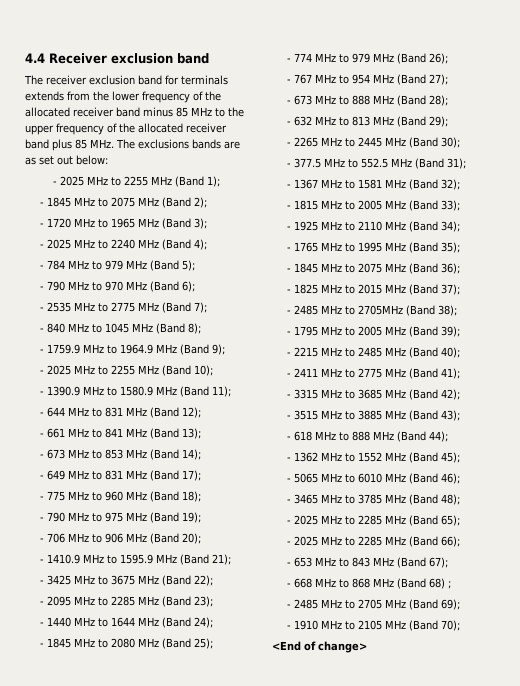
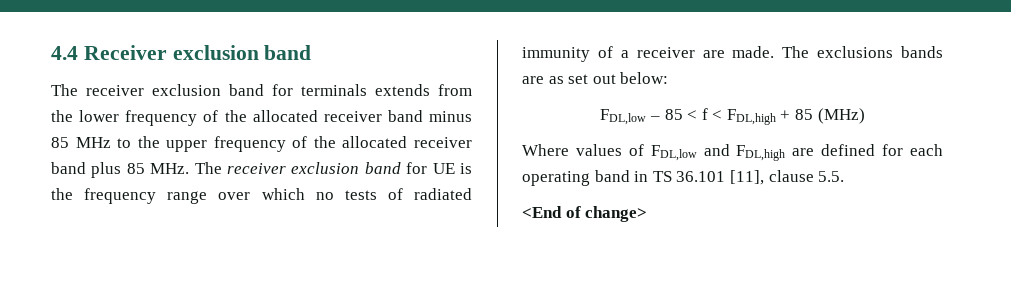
- The receiver exclusion band for terminals extends from the lower frequency of the allocated receiver band minus 85 MHz to the upper frequency of the allocated receiver band plus 85 MHz. The exclusions bands are as set out below:
+ The receiver exclusion band for terminals extends from the lower frequency of the allocated receiver band minus 85 MHz to the upper frequency of the allocated receiver band plus 85 MHz. The receiver exclusion band for UE is the frequency range over which no tests of radiated immunity of a receiver are made. The exclusions bands are as set out below:
- - 2025 MHz to 2255 MHz (Band 1);
- - 1845 MHz to 2075 MHz (Band 2);
- - 1720 MHz to 1965 MHz (Band 3);
- - 2025 MHz to 2240 MHz (Band 4);
- - 784 MHz to 979 MHz (Band 5);
- - 790 MHz to 970 MHz (Band 6);
- - 2535 MHz to 2775 MHz (Band 7);
- - 840 MHz to 1045 MHz (Band 8);
- - 1759.9 MHz to 1964.9 MHz (Band 9);
- - 2025 MHz to 2255 MHz (Band 10);
- - 1390.9 MHz to 1580.9 MHz (Band 11);
- - 644 MHz to 831 MHz (Band 12);
- - 661 MHz to 841 MHz (Band 13);
- - 673 MHz to 853 MHz (Band 14);
- - 649 MHz to 831 MHz (Band 17);
- - 775 MHz to 960 MHz (Band 18);
- - 790 MHz to 975 MHz (Band 19);
- - 706 MHz to 906 MHz (Band 20);
- - 1410.9 MHz to 1595.9 MHz (Band 21);
- - 3425 MHz to 3675 MHz (Band 22);
- - 2095 MHz to 2285 MHz (Band 23);
- - 1440 MHz to 1644 MHz (Band 24);
- - 1845 MHz to 2080 MHz (Band 25);
- - 774 MHz to 979 MHz (Band 26);
- - 767 MHz to 954 MHz (Band 27);
- - 673 MHz to 888 MHz (Band 28);
- - 632 MHz to 813 MHz (Band 29);
- - 2265 MHz to 2445 MHz (Band 30);
- - 377.5 MHz to 552.5 MHz (Band 31);
- - 1367 MHz to 1581 MHz (Band 32);
- - 1815 MHz to 2005 MHz (Band 33);
- - 1925 MHz to 2110 MHz (Band 34);
- - 1765 MHz to 1995 MHz (Band 35);
- - 1845 MHz to 2075 MHz (Band 36);
- - 1825 MHz to 2015 MHz (Band 37);
- - 2485 MHz to 2705MHz (Band 38);
- - 1795 MHz to 2005 MHz (Band 39);
- - 2215 MHz to 2485 MHz (Band 40);
- - 2411 MHz to 2775 MHz (Band 41);
- - 3315 MHz to 3685 MHz (Band 42);
- - 3515 MHz to 3885 MHz (Band 43);
- - 618 MHz to 888 MHz (Band 44);
- - 1362 MHz to 1552 MHz (Band 45);
- - 5065 MHz to 6010 MHz (Band 46);
- - 3465 MHz to 3785 MHz (Band 48);
- - 2025 MHz to 2285 MHz (Band 65);
- - 2025 MHz to 2285 MHz (Band 66);
- - 653 MHz to 843 MHz (Band 67);
- - 668 MHz to 868 MHz (Band 68) ;
- - 2485 MHz to 2705 MHz (Band 69);
- - 1910 MHz to 2105 MHz (Band 70);
+ FDL,low – 85 < f < FDL,high + 85 (MHz)
+ Where values of FDL,low and FDL,high are defined for each operating band in TS 36.101 [11], clause 5.5.

